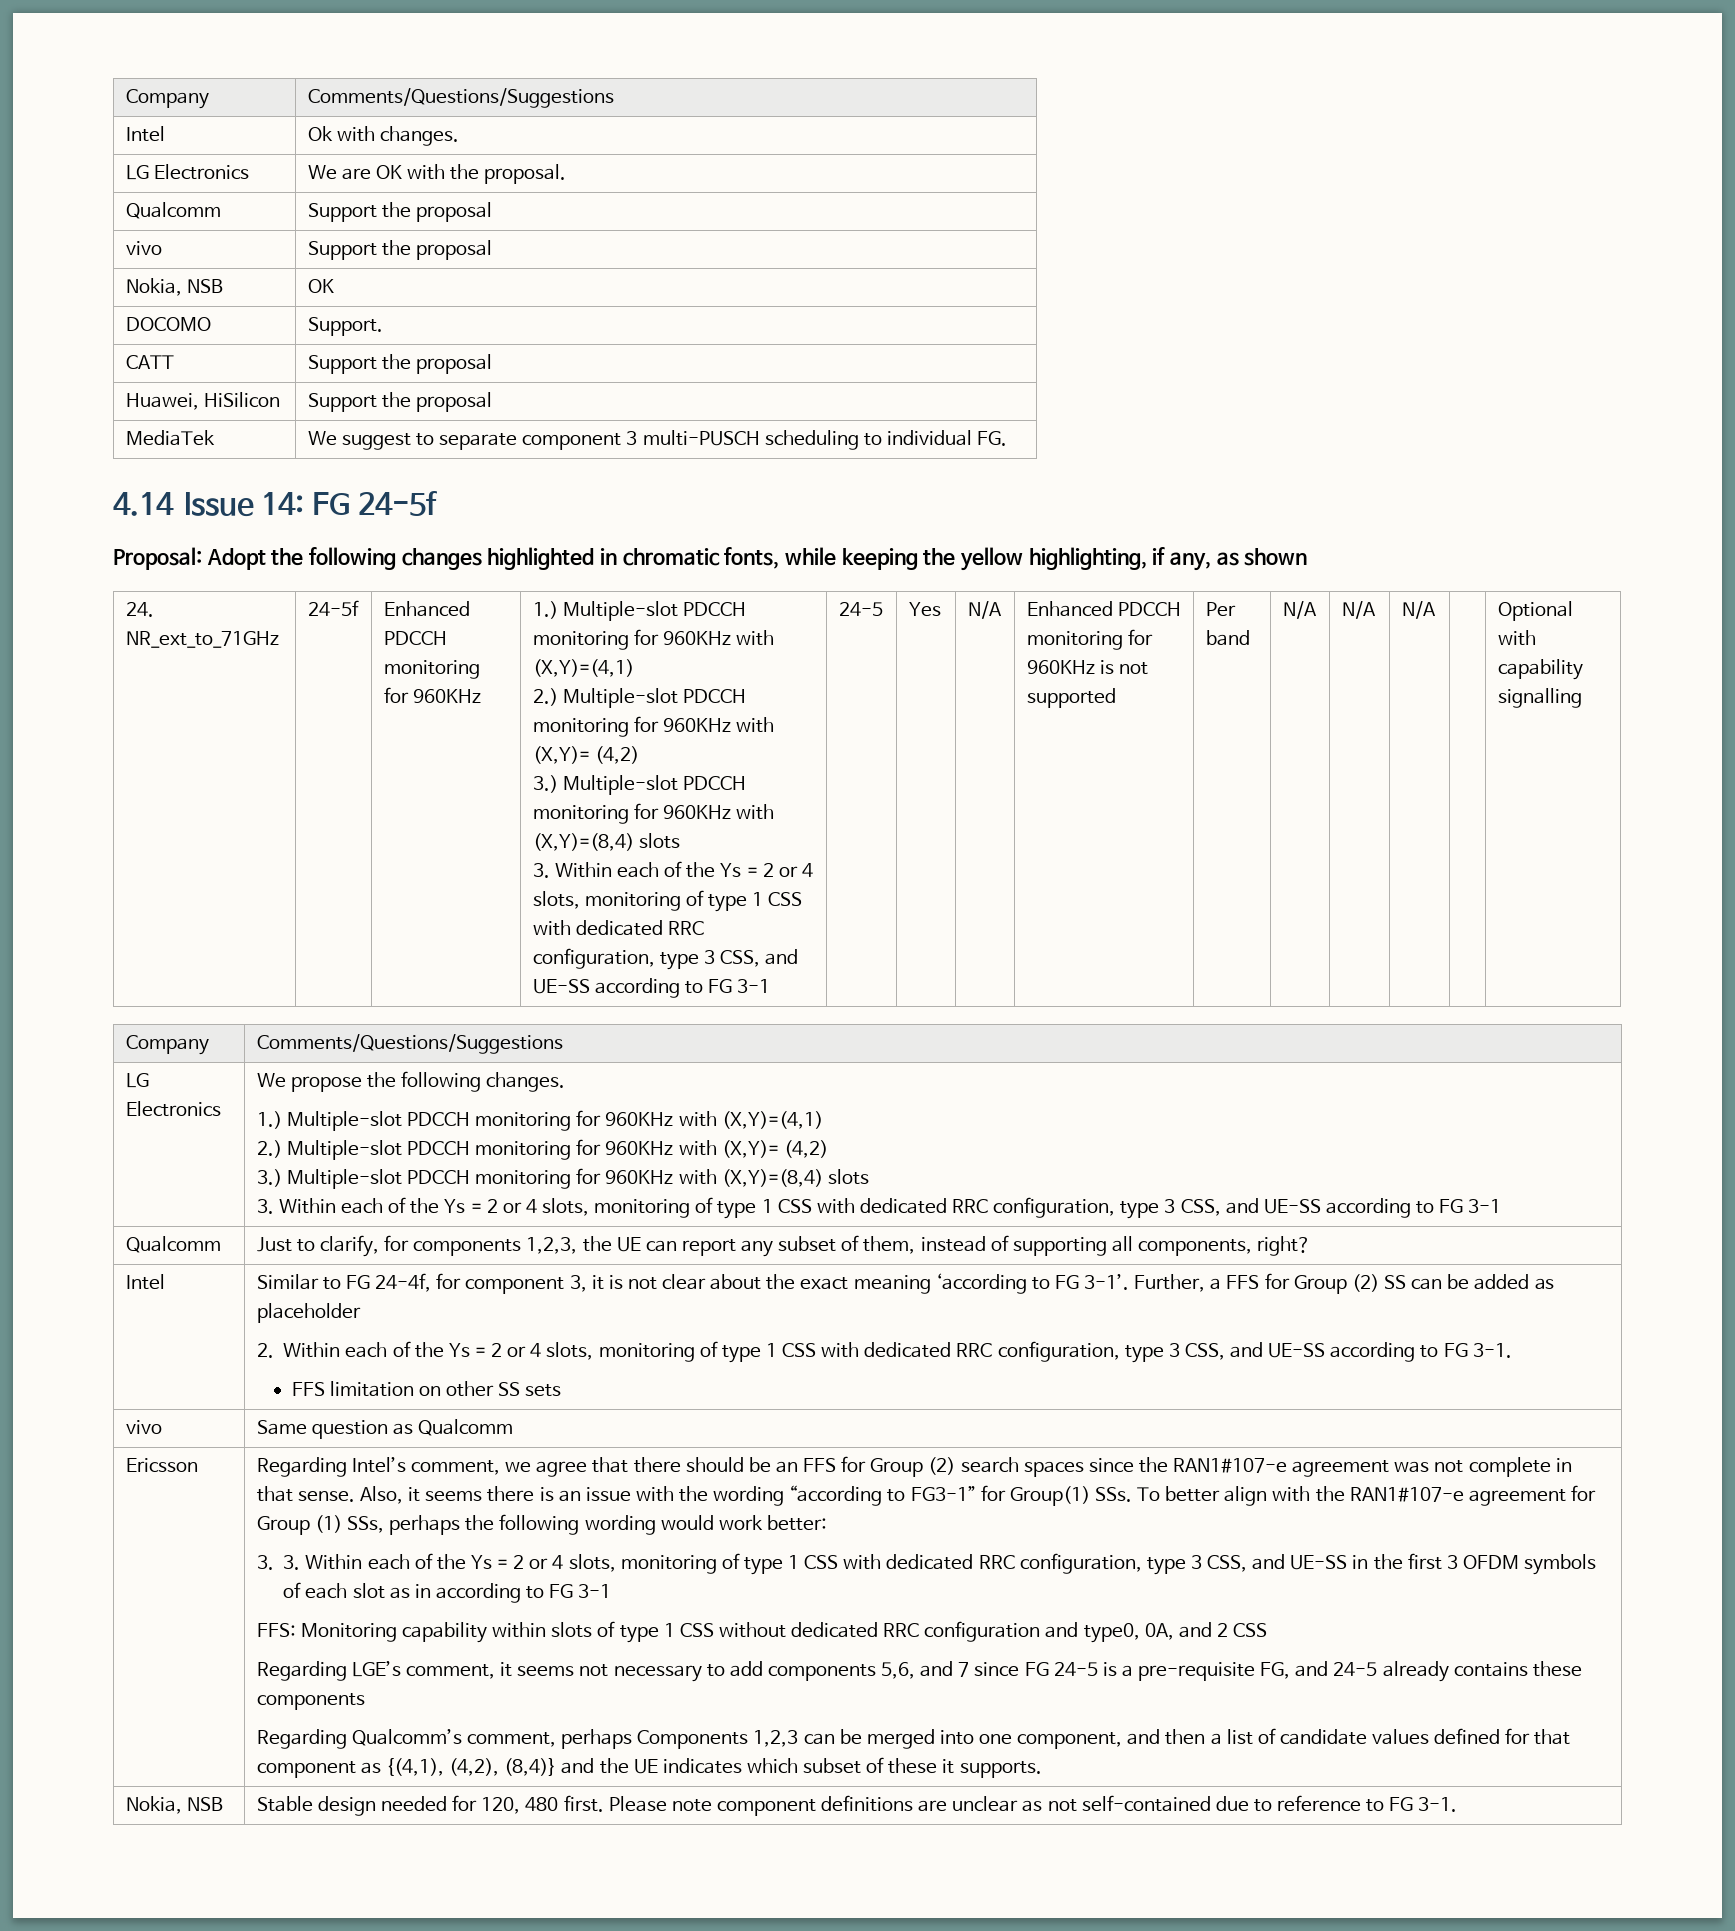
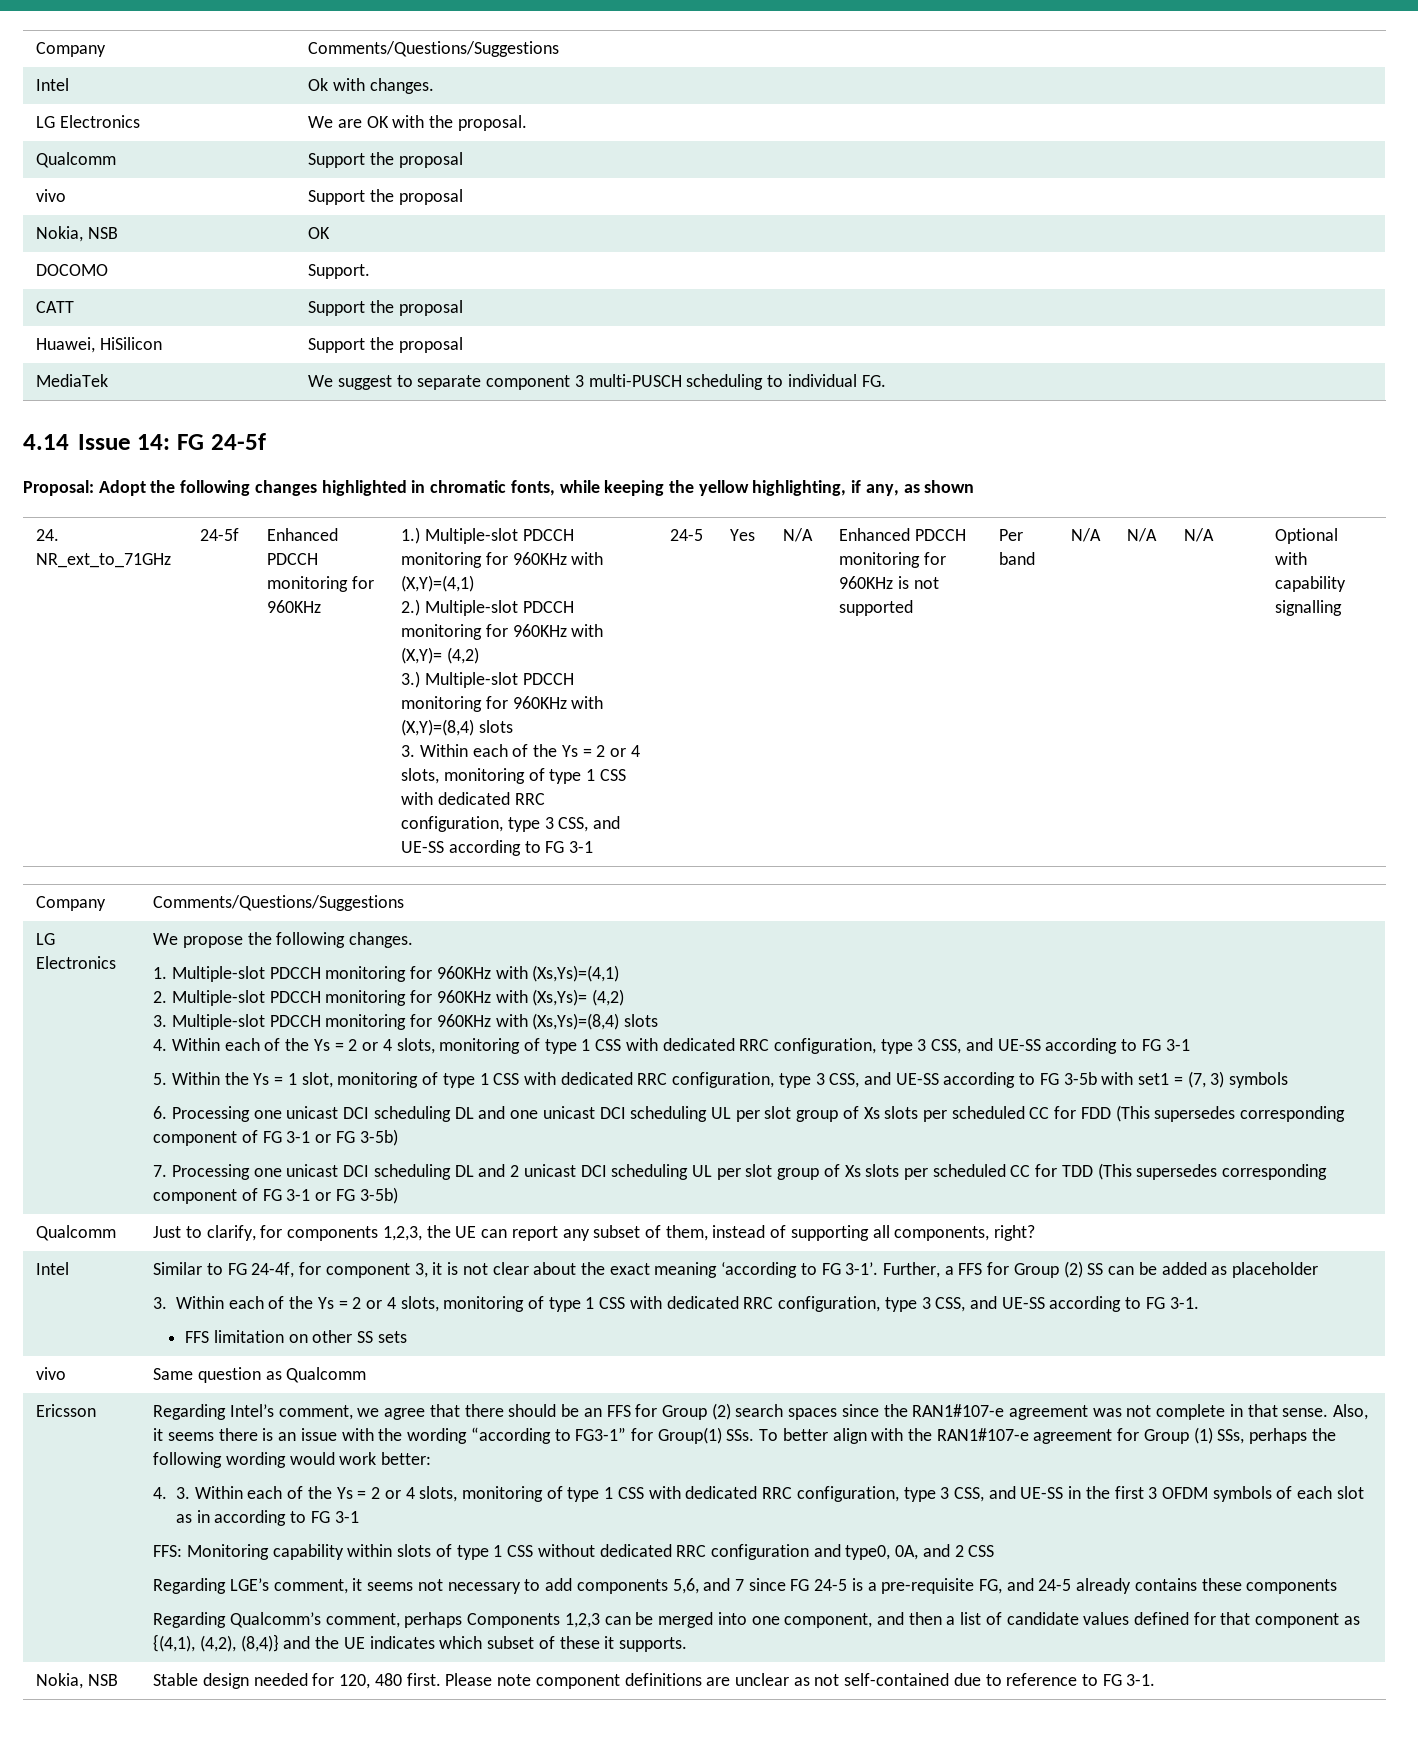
  We propose the following changes.
- 1.) Multiple-slot PDCCH monitoring for 960KHz with (X,Y)=(4,1)
- 2.) Multiple-slot PDCCH monitoring for 960KHz with (X,Y)= (4,2)
- 3.) Multiple-slot PDCCH monitoring for 960KHz with (X,Y)=(8,4) slots
- 3. Within each of the Ys = 2 or 4 slots, monitoring of type 1 CSS with dedicated RRC configuration, type 3 CSS, and UE-SS according to FG 3-1
+ 1. Multiple-slot PDCCH monitoring for 960KHz with (Xs,Ys)=(4,1)
+ 2. Multiple-slot PDCCH monitoring for 960KHz with (Xs,Ys)= (4,2)
+ 3. Multiple-slot PDCCH monitoring for 960KHz with (Xs,Ys)=(8,4) slots
+ 4. Within each of the Ys = 2 or 4 slots, monitoring of type 1 CSS with dedicated RRC configuration, type 3 CSS, and UE-SS according to FG 3-1
+ 5. Within the Ys = 1 slot, monitoring of type 1 CSS with dedicated RRC configuration, type 3 CSS, and UE-SS according to FG 3-5b with set1 = (7, 3) symbols
+ 6. Processing one unicast DCI scheduling DL and one unicast DCI scheduling UL per slot group of Xs slots per scheduled CC for FDD (This supersedes corresponding component of FG 3-1 or FG 3-5b)
+ 7. Processing one unicast DCI scheduling DL and 2 unicast DCI scheduling UL per slot group of Xs slots per scheduled CC for TDD (This supersedes corresponding component of FG 3-1 or FG 3-5b)
- 2. Within each of the Ys = 2 or 4 slots, monitoring of type 1 CSS with dedicated RRC configuration, type 3 CSS, and UE-SS according to FG 3-1.
+ 3. Within each of the Ys = 2 or 4 slots, monitoring of type 1 CSS with dedicated RRC configuration, type 3 CSS, and UE-SS according to FG 3-1.
- 3. 3. Within each of the Ys = 2 or 4 slots, monitoring of type 1 CSS with dedicated RRC configuration, type 3 CSS, and UE-SS in the first 3 OFDM symbols of each slot as in according to FG 3-1
+ 4. 3. Within each of the Ys = 2 or 4 slots, monitoring of type 1 CSS with dedicated RRC configuration, type 3 CSS, and UE-SS in the first 3 OFDM symbols of each slot as in according to FG 3-1

